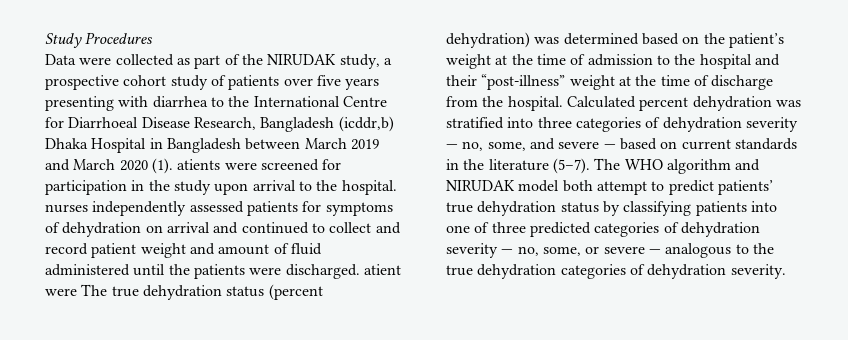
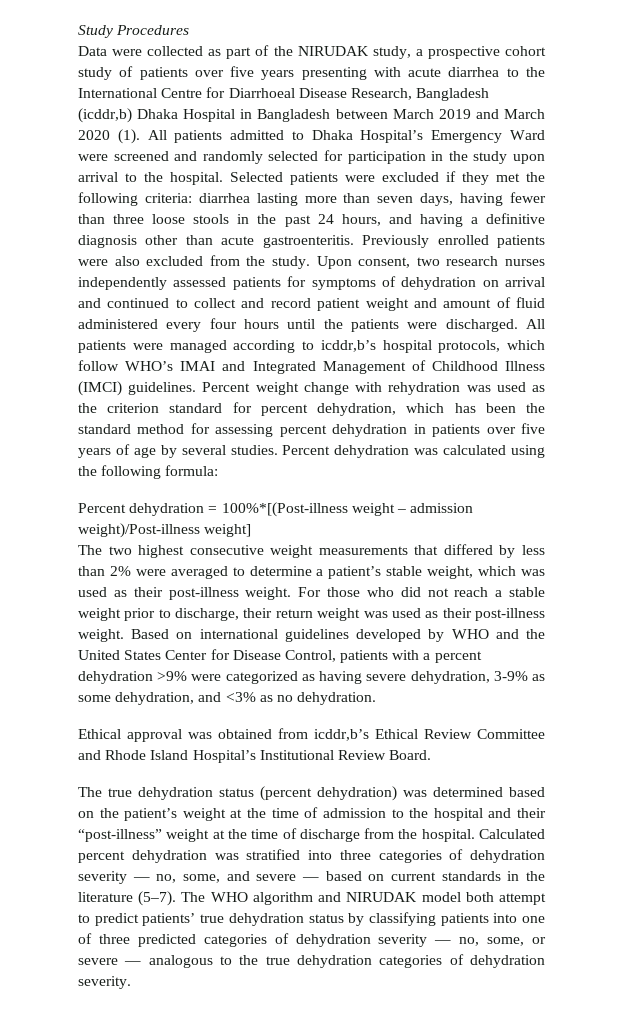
- Data were collected as part of the NIRUDAK study, a prospective cohort study of patients over five years presenting with diarrhea to the International Centre for Diarrhoeal Disease Research, Bangladesh (icddr,b) Dhaka Hospital in Bangladesh between March 2019 and March 2020 (1). atients were screened for participation in the study upon arrival to the hospital. nurses independently assessed patients for symptoms of dehydration on arrival and continued to collect and record patient weight and amount of fluid administered until the patients were discharged. atient were The true dehydration status (percent dehydration) was determined based on the patient’s weight at the time of admission to the hospital and their “post-illness” weight at the time of discharge from the hospital.
+ Data were collected as part of the NIRUDAK study, a prospective cohort study of patients over five years presenting with acute diarrhea to the International Centre for Diarrhoeal Disease Research, Bangladesh (icddr,b) Dhaka Hospital in Bangladesh between March 2019 and March 2020 (1). All patients admitted to Dhaka Hospital’s Emergency Ward were screened and randomly selected for participation in the study upon arrival to the hospital. Selected patients were excluded if they met the following criteria: diarrhea lasting more than seven days, having fewer than three loose stools in the past 24 hours, and having a definitive diagnosis other than acute gastroenteritis. Previously enrolled patients were also excluded from the study. Upon consent, two research nurses independently assessed patients for symptoms of dehydration on arrival and continued to collect and record patient weight and amount of fluid administered every four hours until the patients were discharged. All patients were managed according to icddr,b’s hospital protocols, which follow WHO’s IMAI and Integrated Management of Childhood Illness (IMCI) guidelines. Percent weight change with rehydration was used as the criterion standard for percent dehydration, which has been the standard method for assessing percent dehydration in patients over five years of age by several studies. Percent dehydration was calculated using the following formula:
+ Percent dehydration = 100%*[(Post-illness weight – admission weight)/Post-illness weight]
+ The two highest consecutive weight measurements that differed by less than 2% were averaged to determine a patient’s stable weight, which was used as their post-illness weight. For those who did not reach a stable weight prior to discharge, their return weight was used as their post-illness weight. Based on international guidelines developed by WHO and the United States Center for Disease Control, patients with a percent dehydration >9% were categorized as having severe dehydration, 3-9% as some dehydration, and <3% as no dehydration.
+ Ethical approval was obtained from icddr,b’s Ethical Review Committee and Rhode Island Hospital’s Institutional Review Board.
+ The true dehydration status (percent dehydration) was determined based on the patient’s weight at the time of admission to the hospital and their “post-illness” weight at the time of discharge from the hospital.

